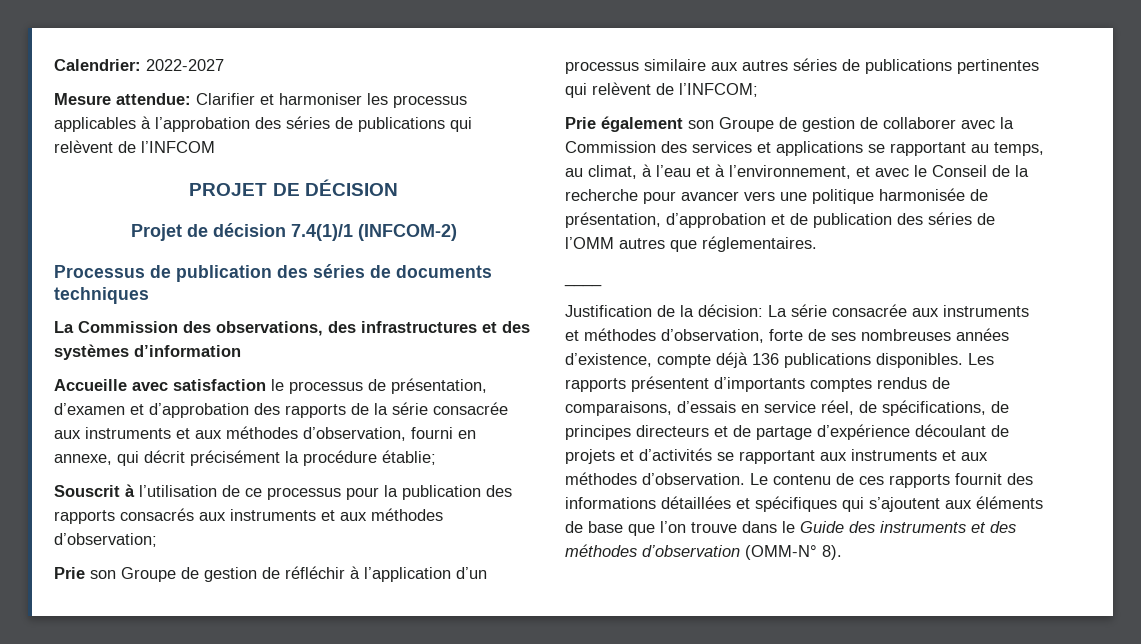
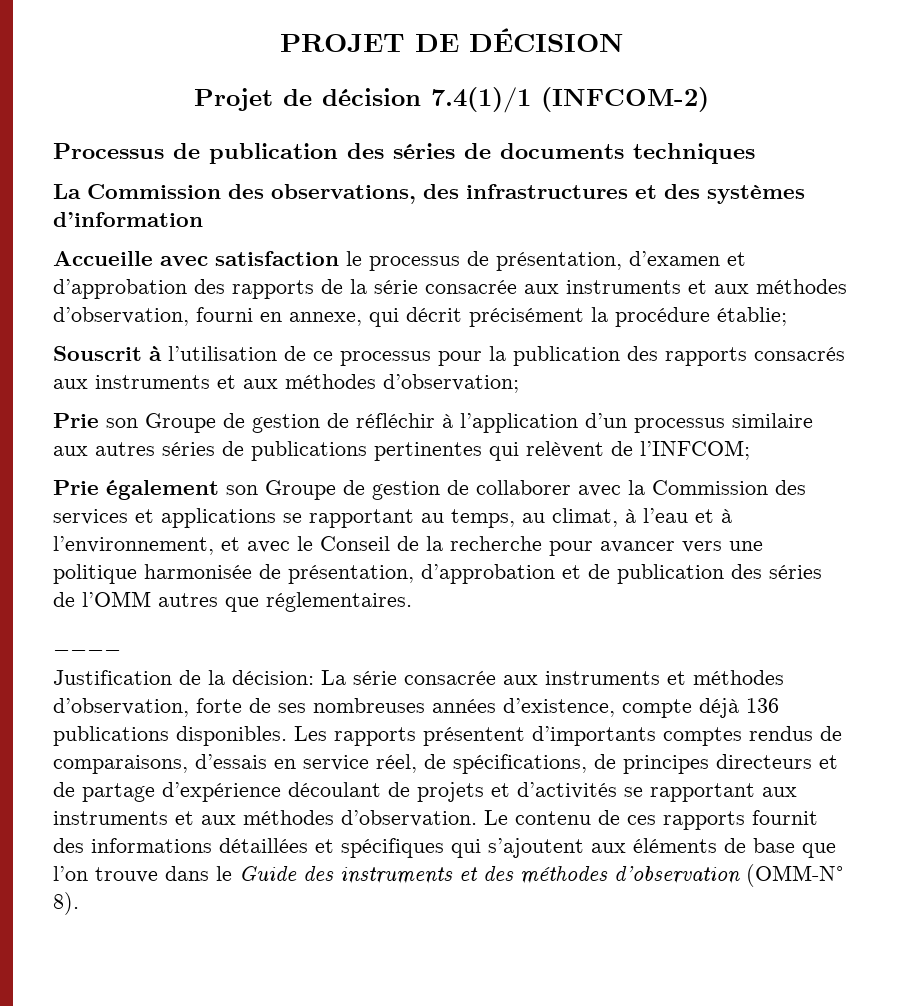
- Calendrier: 2022-2027
- Mesure attendue: Clarifier et harmoniser les processus applicables à l’approbation des séries de publications qui relèvent de l’INFCOM

